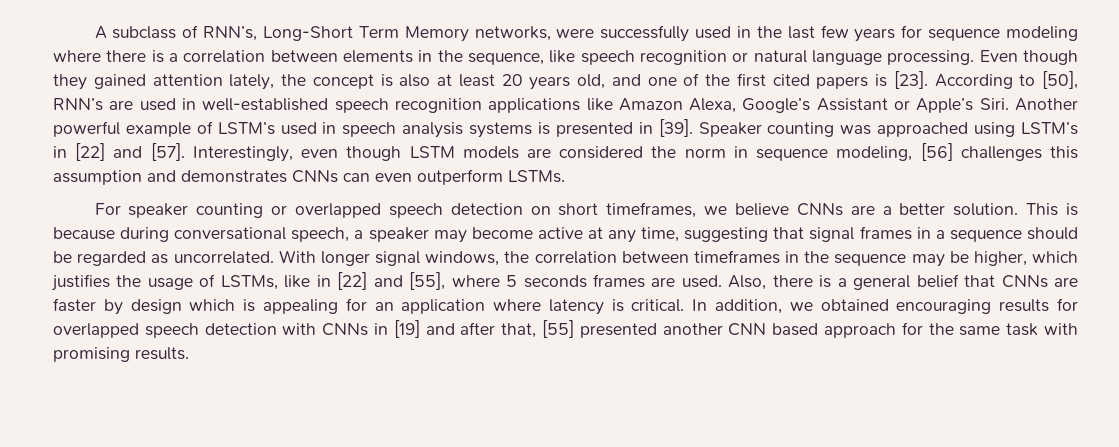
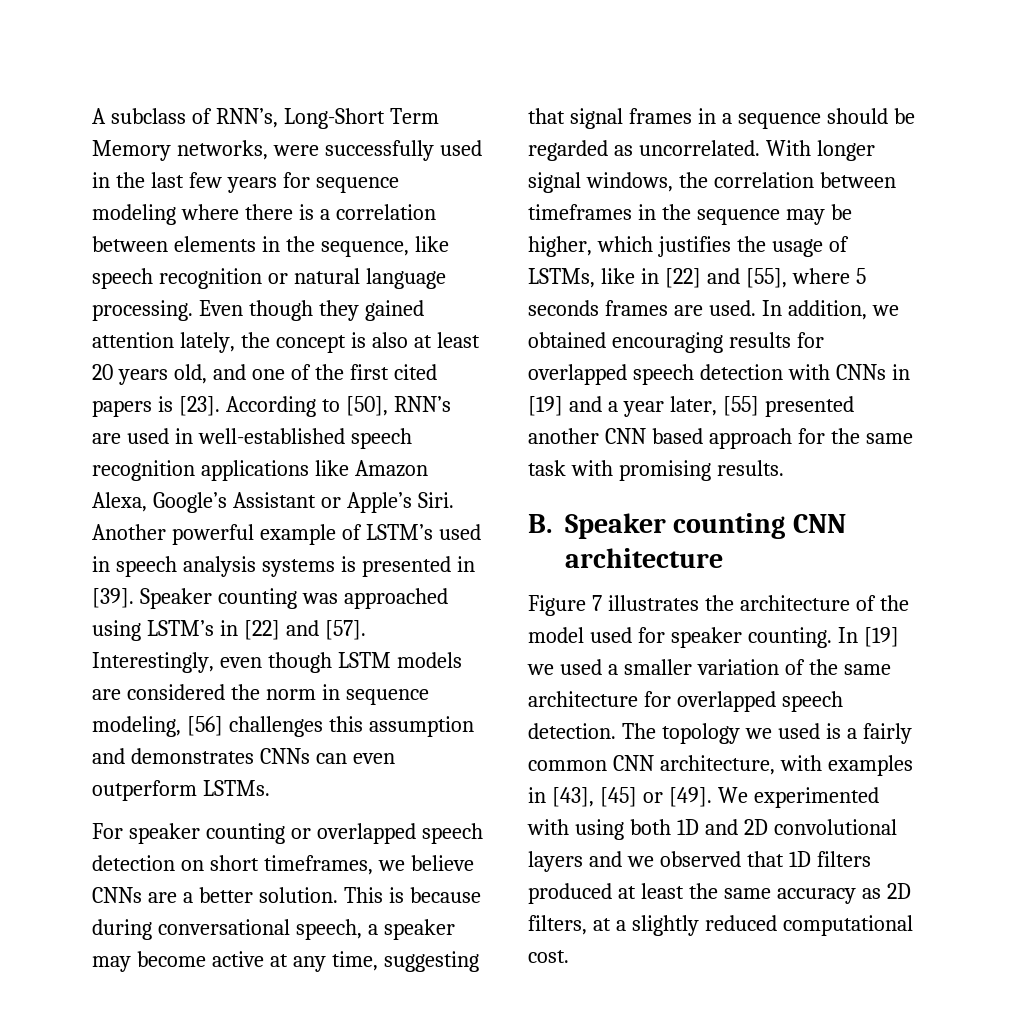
- Also, there is a general belief that CNNs are faster by design which is appealing for an application where latency is critical.
- In addition, we obtained encouraging results for overlapped speech detection with CNNs in [19] and after that, [55] presented another CNN based approach for the same task with promising results.
+ In addition, we obtained encouraging results for overlapped speech detection with CNNs in [19] and a year later, [55] presented another CNN based approach for the same task with promising results.
+ B. Speaker counting CNN architecture
+ Figure 7 illustrates the architecture of the model used for speaker counting. In [19] we used a smaller variation of the same architecture for overlapped speech detection. The topology we used is a fairly common CNN architecture, with examples in [43], [45] or [49]. We experimented with using both 1D and 2D convolutional layers and we observed that 1D filters produced at least the same accuracy as 2D filters, at a slightly reduced computational cost.

